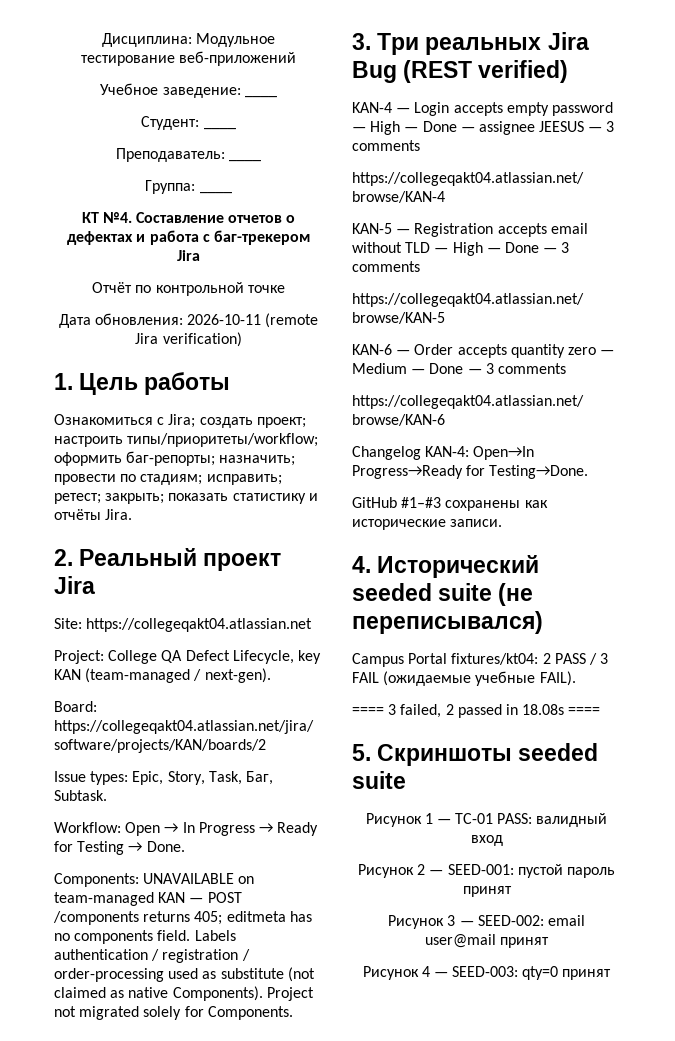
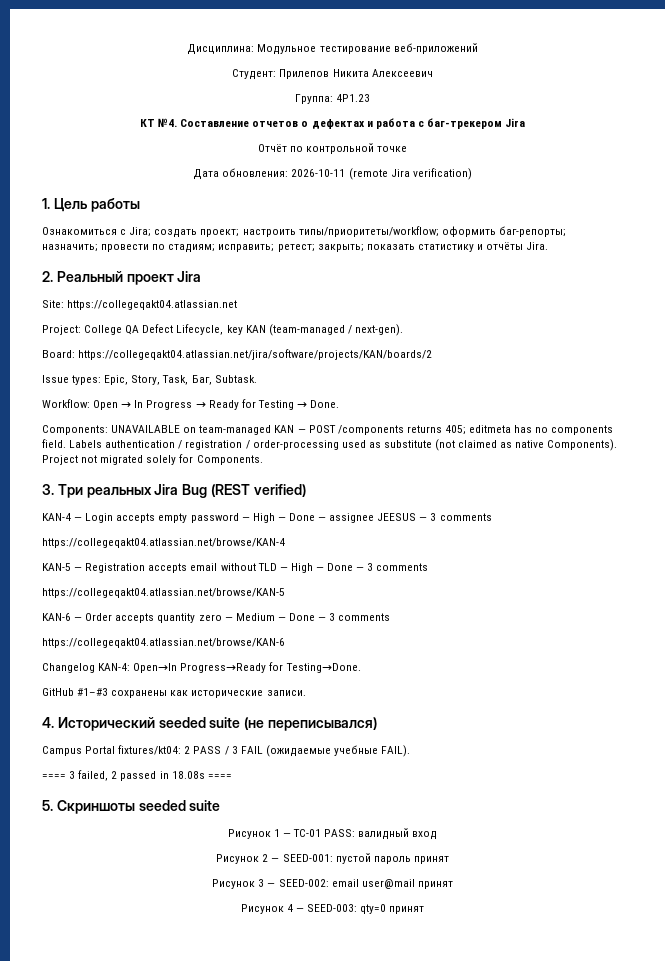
- Учебное заведение: ____
- Студент: ____
- Преподаватель: ____
+ Студент: Прилепов Никита Алексеевич
- Группа: ____
+ Группа: 4P1.23

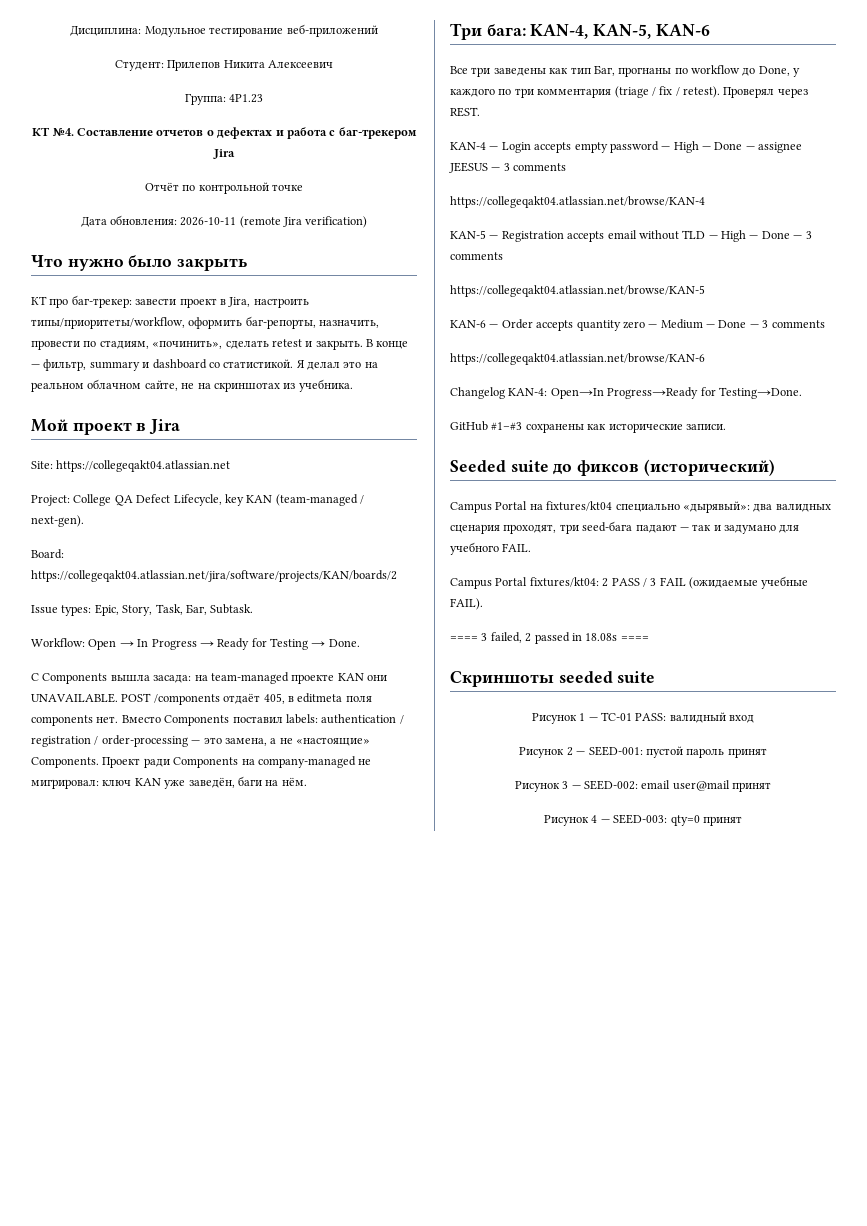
- 1. Цель работы
- Ознакомиться с Jira; создать проект; настроить типы/приоритеты/workflow; оформить баг-репорты; назначить; провести по стадиям; исправить; ретест; закрыть; показать статистику и отчёты Jira.
- 2. Реальный проект Jira
+ Что нужно было закрыть
+ КТ про баг-трекер: завести проект в Jira, настроить типы/приоритеты/workflow, оформить баг-репорты, назначить, провести по стадиям, «починить», сделать retest и закрыть. В конце — фильтр, summary и dashboard со статистикой. Я делал это на реальном облачном сайте, не на скриншотах из учебника.
+ Мой проект в Jira
- Components: UNAVAILABLE on team-managed KAN — POST /components returns 405; editmeta has no components field. Labels authentication / registration / order-processing used as substitute (not claimed as native Components). Project not migrated solely for Components.
- 3. Три реальных Jira Bug (REST verified)
+ С Components вышла засада: на team-managed проекте KAN они UNAVAILABLE. POST /components отдаёт 405, в editmeta поля components нет. Вместо Components поставил labels: authentication / registration / order-processing — это замена, а не «настоящие» Components. Проект ради Components на company-managed не мигрировал: ключ KAN уже заведён, баги на нём.
+ Три бага: KAN-4, KAN-5, KAN-6
+ Все три заведены как тип Баг, прогнаны по workflow до Done, у каждого по три комментария (triage / fix / retest). Проверял через REST.
- 4. Исторический seeded suite (не переписывался)
+ Seeded suite до фиксов (исторический)
+ Campus Portal на fixtures/kt04 специально «дырявый»: два валидных сценария проходят, три seed-бага падают — так и задумано для учебного FAIL.
- 5. Скриншоты seeded suite
+ Скриншоты seeded suite

